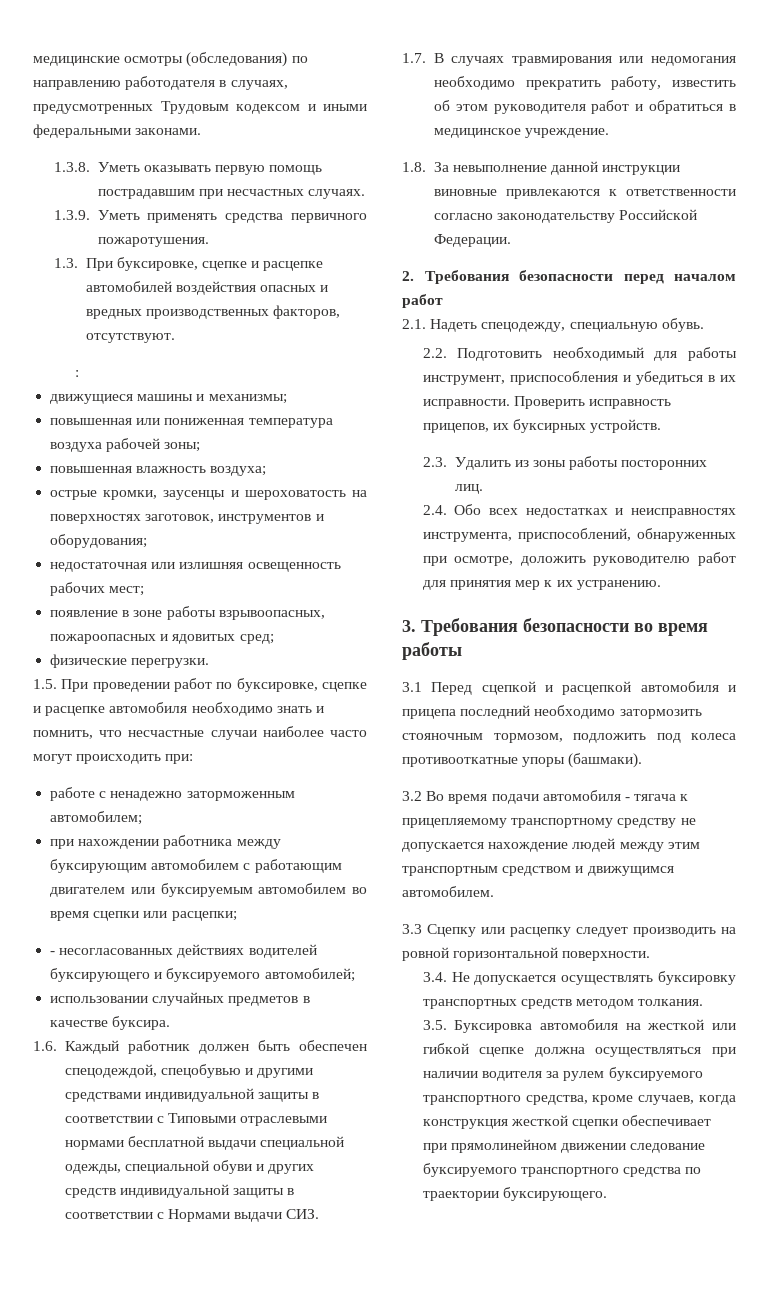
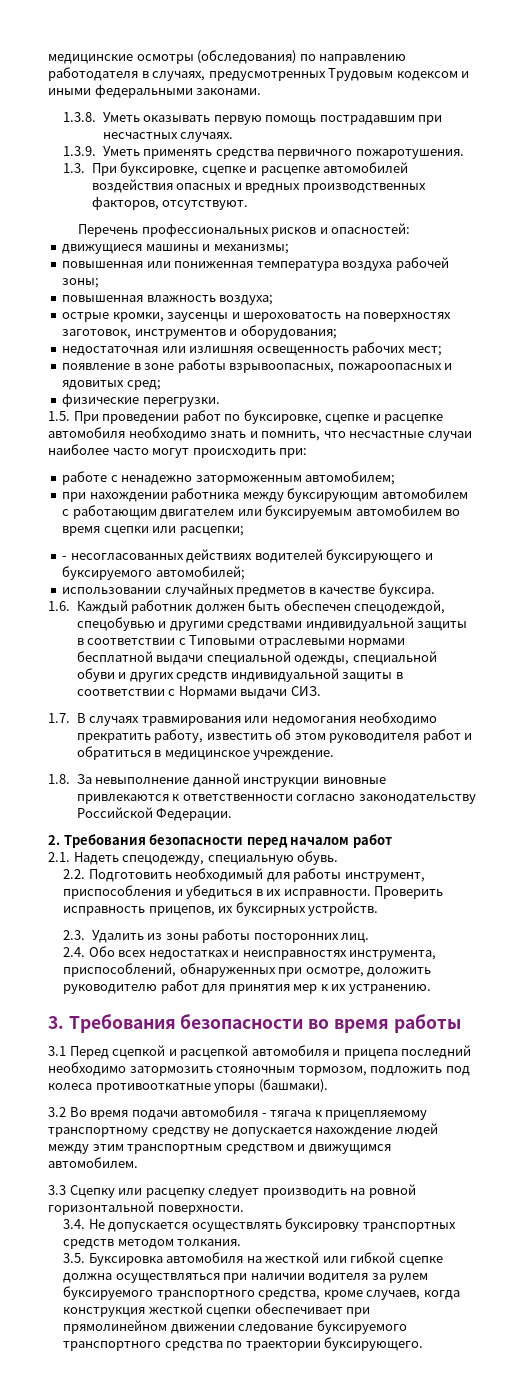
- :
+ Перечень профессиональных рисков и опасностей:

